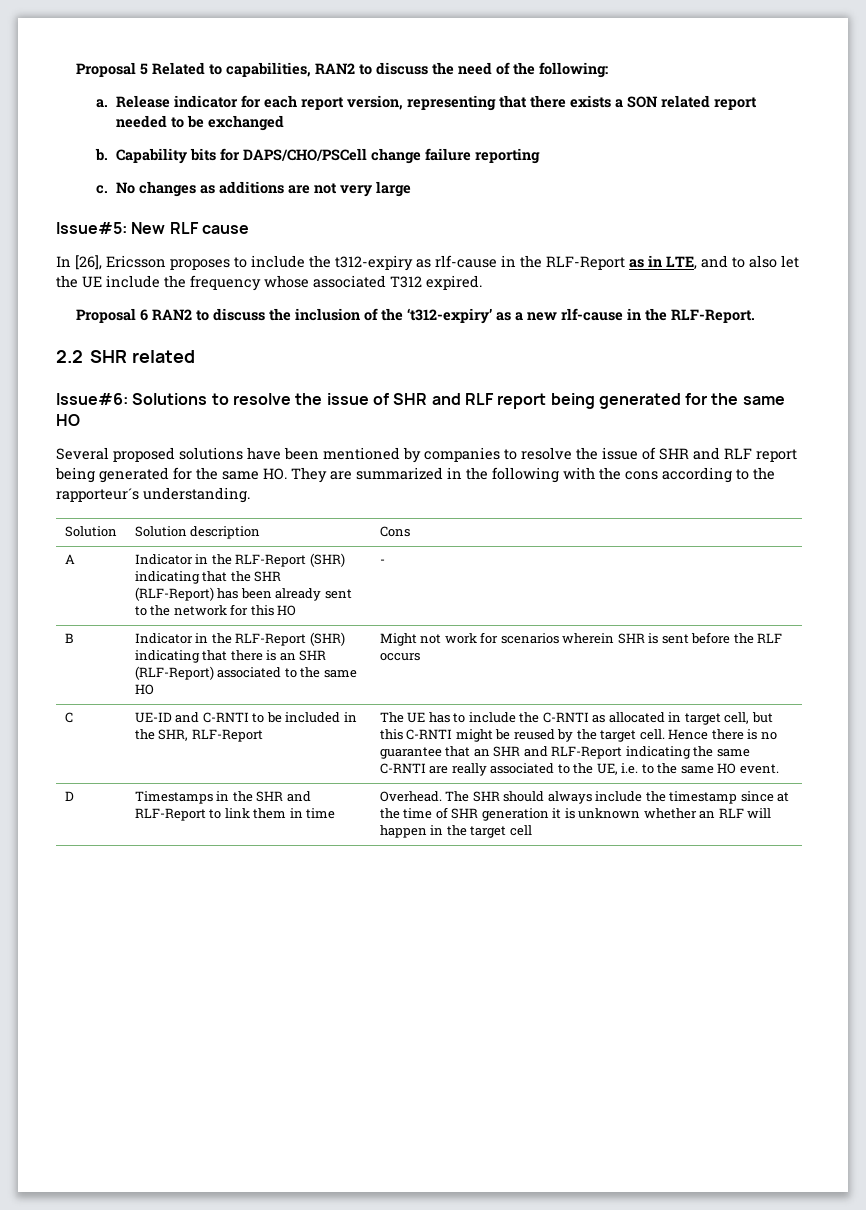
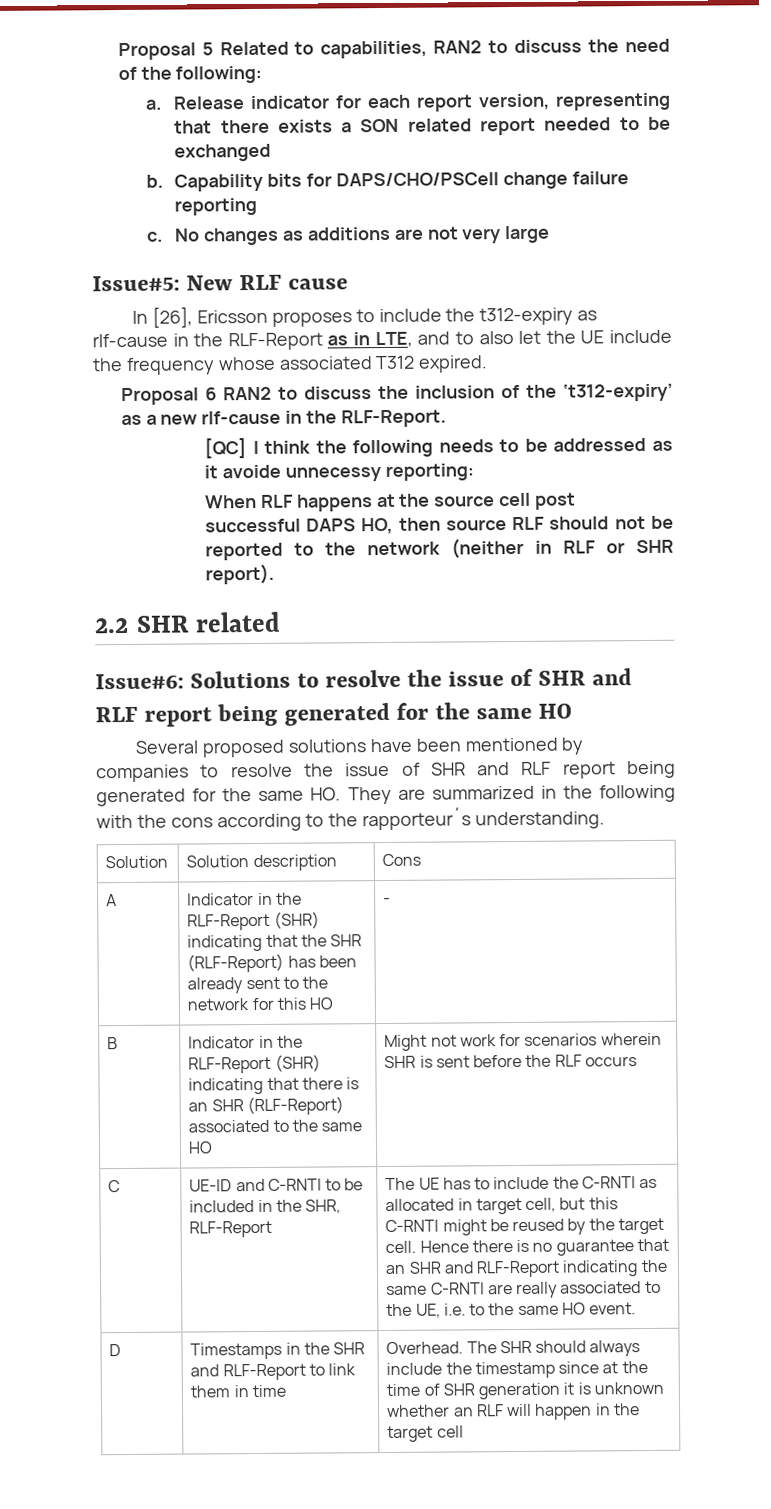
+ [QC] I think the following needs to be addressed as it avoide unnecessy reporting:
+ When RLF happens at the source cell post successful DAPS HO, then source RLF should not be reported to the network (neither in RLF or SHR report).

